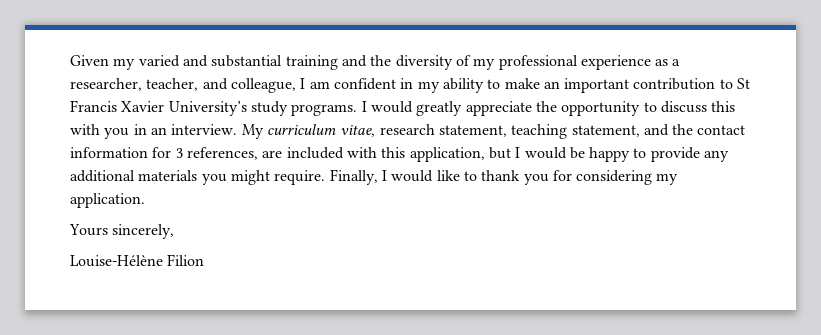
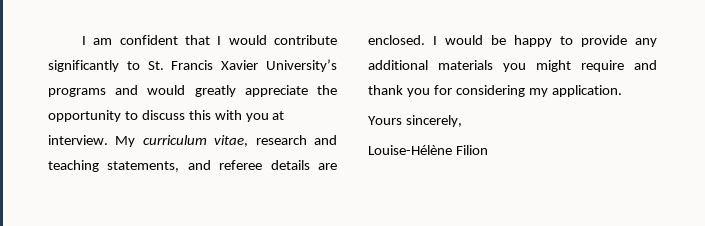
- Given my varied and substantial training and the diversity of my professional experience as a researcher, teacher, and colleague, I am confident in my ability to make an important contribution to St Francis Xavier University’s study programs. I would greatly appreciate the opportunity to discuss this with you in an interview.
+ I am confident that I would contribute significantly to St. Francis Xavier University’s programs and would greatly appreciate the opportunity to discuss this with you at interview.
- My curriculum vitae, research statement, teaching statement, and the contact information for 3 references, are included with this application, but I would be happy to provide any additional materials you might require. Finally, I would like to thank you for considering my application.
+ My curriculum vitae, research and teaching statements, and referee details are enclosed. I would be happy to provide any additional materials you might require and thank you for considering my application.

